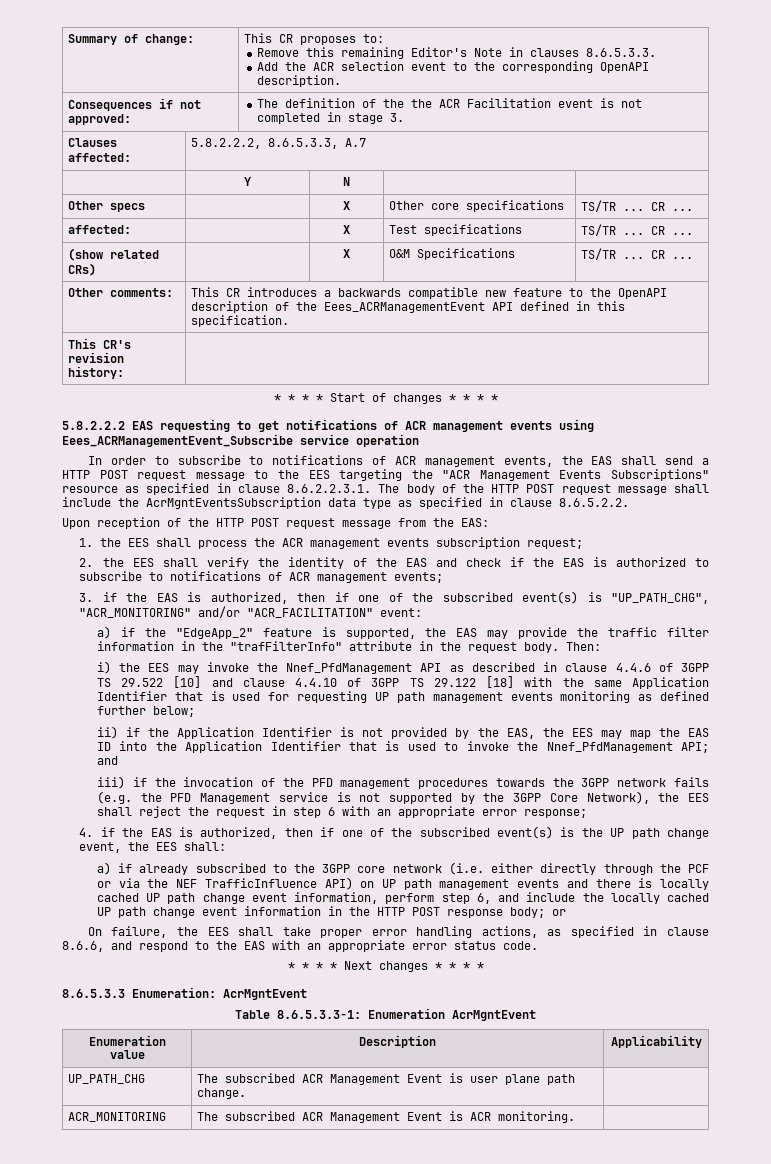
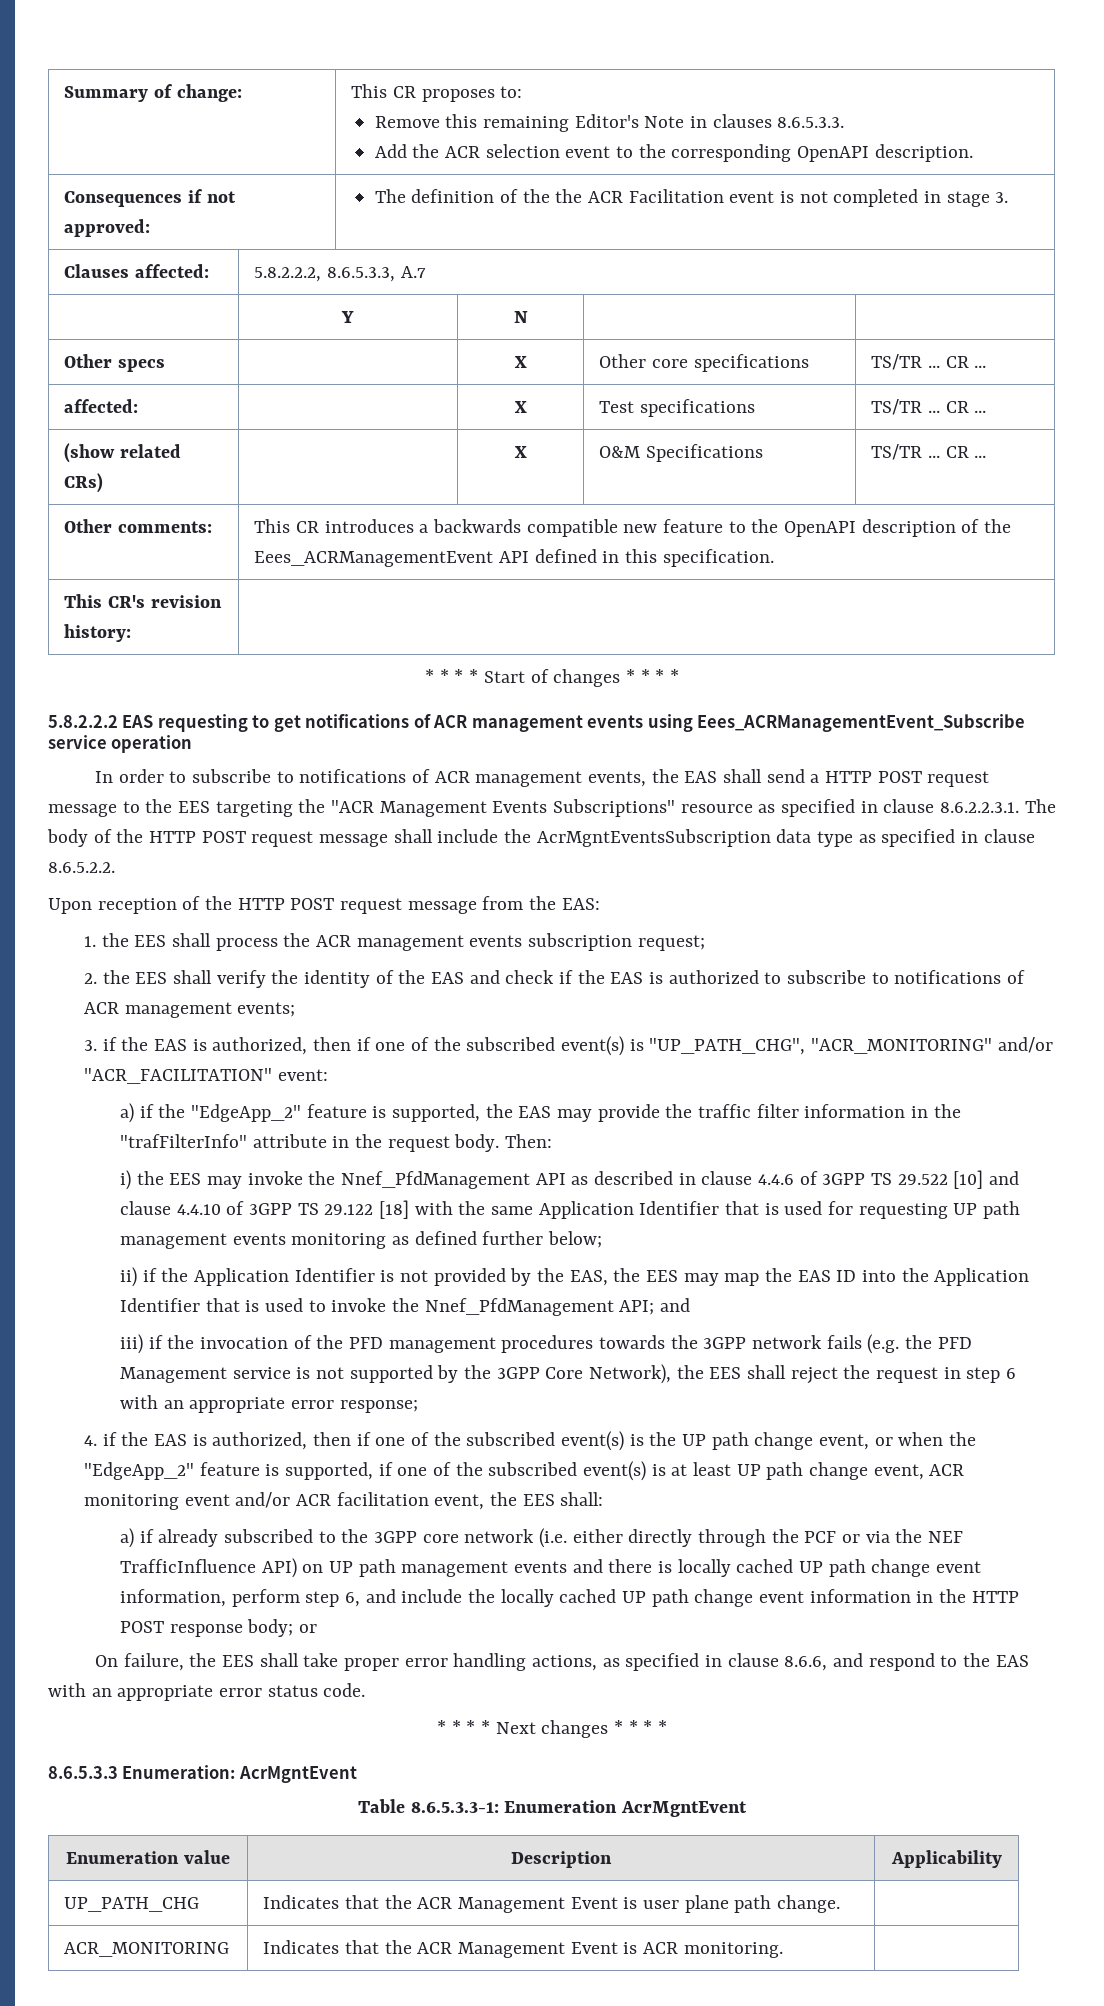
- 4. if the EAS is authorized, then if one of the subscribed event(s) is the UP path change event, the EES shall:
+ 4. if the EAS is authorized, then if one of the subscribed event(s) is the UP path change event, or when the "EdgeApp_2" feature is supported, if one of the subscribed event(s) is at least UP path change event, ACR monitoring event and/or ACR facilitation event, the EES shall:
- UP_PATH_CHG | The subscribed ACR Management Event is user plane path change. |
+ UP_PATH_CHG | Indicates that the ACR Management Event is user plane path change. |
- ACR_MONITORING | The subscribed ACR Management Event is ACR monitoring. |
+ ACR_MONITORING | Indicates that the ACR Management Event is ACR monitoring. |

